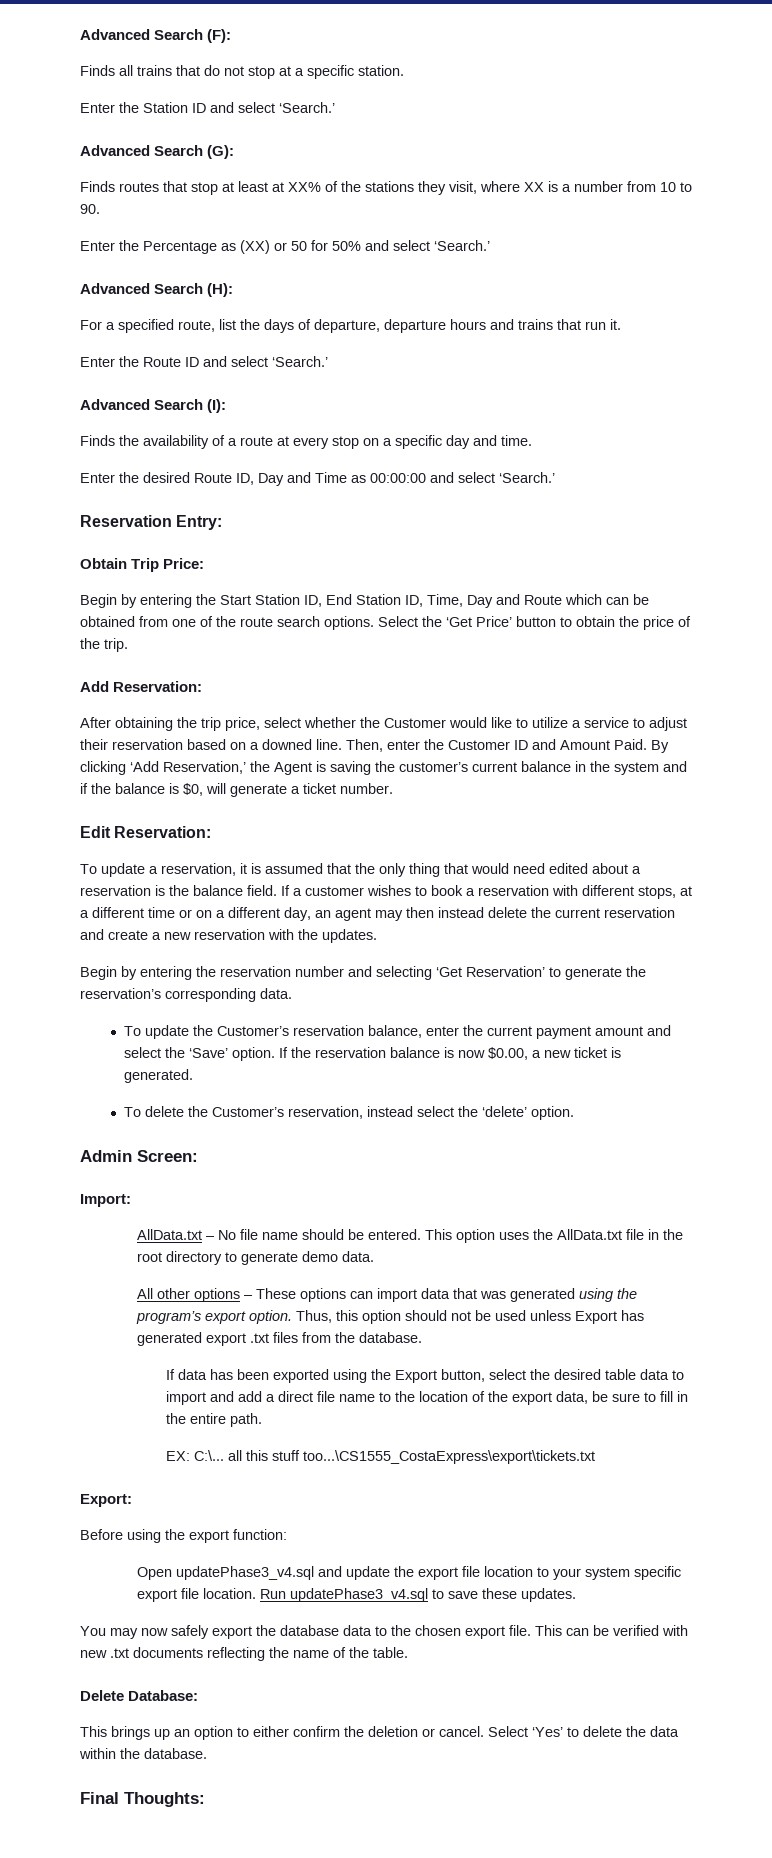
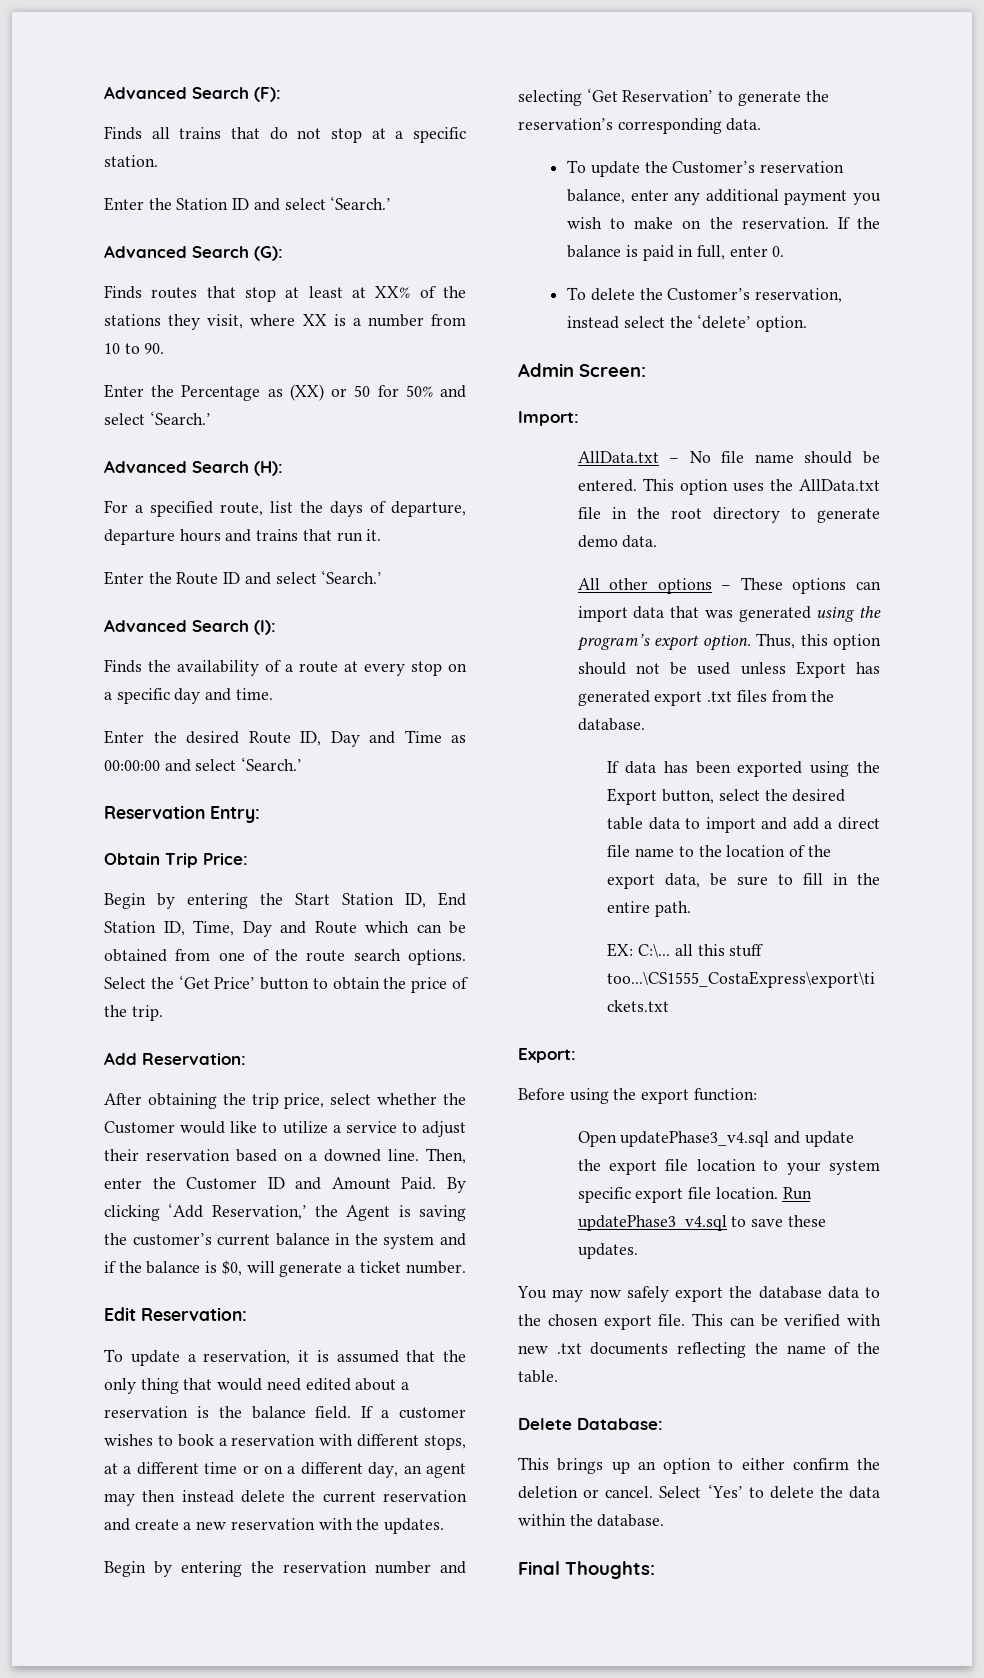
- To update the Customer’s reservation balance, enter the current payment amount and select the ‘Save’ option.
+ To update the Customer’s reservation balance, enter any additional payment you wish to make on the reservation.
- If the reservation balance is now $0.00, a new ticket is generated.
+ If the balance is paid in full, enter 0.

